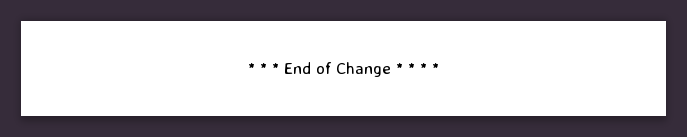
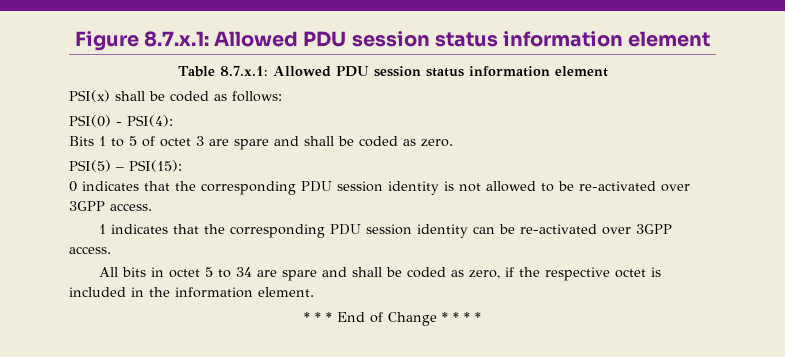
+ Figure 8.7.x.1: Allowed PDU session status information element
+ Table 8.7.x.1: Allowed PDU session status information element
+ PSI(x) shall be coded as follows:
+ PSI(0) - PSI(4):
+ Bits 1 to 5 of octet 3 are spare and shall be coded as zero.
+ PSI(5) – PSI(15):
+ 0 indicates that the corresponding PDU session identity is not allowed to be re-activated over 3GPP access.
+ 1 indicates that the corresponding PDU session identity can be re-activated over 3GPP access.
+ All bits in octet 5 to 34 are spare and shall be coded as zero, if the respective octet is included in the information element.

